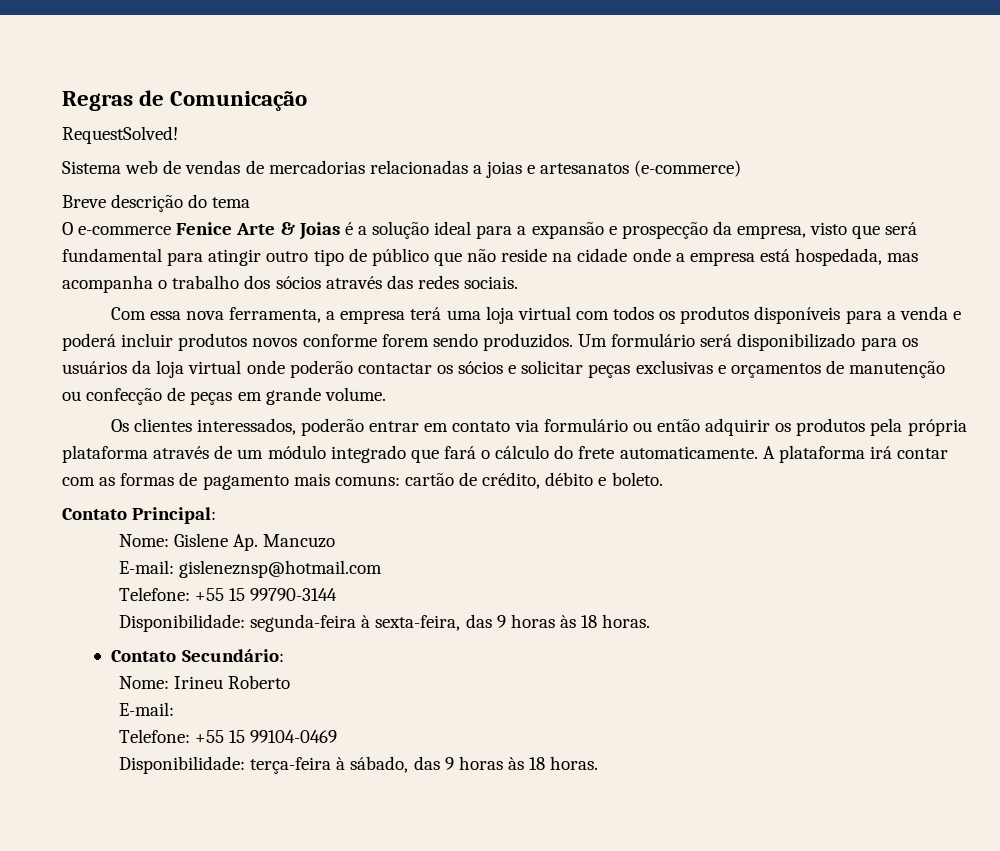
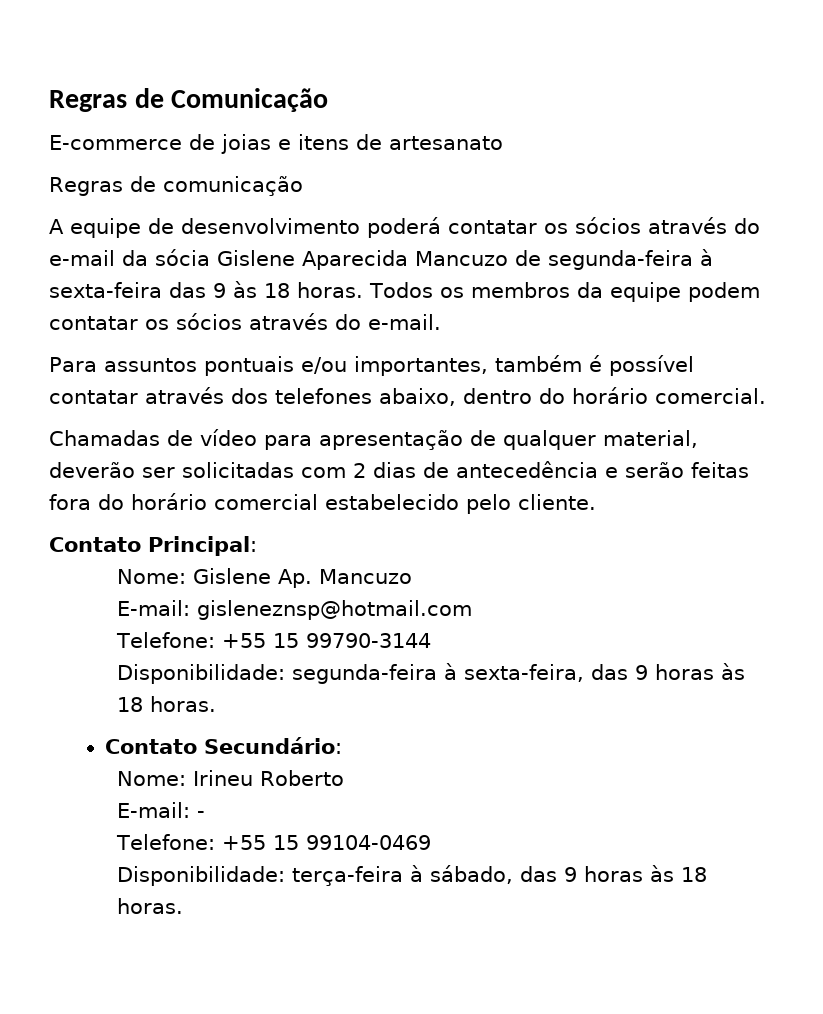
- RequestSolved!
- Sistema web de vendas de mercadorias relacionadas a joias e artesanatos (e-commerce)
- Breve descrição do tema
- O e-commerce Fenice Arte & Joias é a solução ideal para a expansão e prospecção da empresa, visto que será fundamental para atingir outro tipo de público que não reside na cidade onde a empresa está hospedada, mas acompanha o trabalho dos sócios através das redes sociais.
- Com essa nova ferramenta, a empresa terá uma loja virtual com todos os produtos disponíveis para a venda e poderá incluir produtos novos conforme forem sendo produzidos. Um formulário será disponibilizado para os usuários da loja virtual onde poderão contactar os sócios e solicitar peças exclusivas e orçamentos de manutenção ou confecção de peças em grande volume.
- Os clientes interessados, poderão entrar em contato via formulário ou então adquirir os produtos pela própria plataforma através de um módulo integrado que fará o cálculo do frete automaticamente. A plataforma irá contar com as formas de pagamento mais comuns: cartão de crédito, débito e boleto.
+ E-commerce de joias e itens de artesanato
+ Regras de comunicação
+ A equipe de desenvolvimento poderá contatar os sócios através do e-mail da sócia Gislene Aparecida Mancuzo de segunda-feira à sexta-feira das 9 às 18 horas. Todos os membros da equipe podem contatar os sócios através do e-mail.
+ Para assuntos pontuais e/ou importantes, também é possível contatar através dos telefones abaixo, dentro do horário comercial.
+ Chamadas de vídeo para apresentação de qualquer material, deverão ser solicitadas com 2 dias de antecedência e serão feitas fora do horário comercial estabelecido pelo cliente.
  Nome: Irineu Roberto
- E-mail:
+ E-mail: -

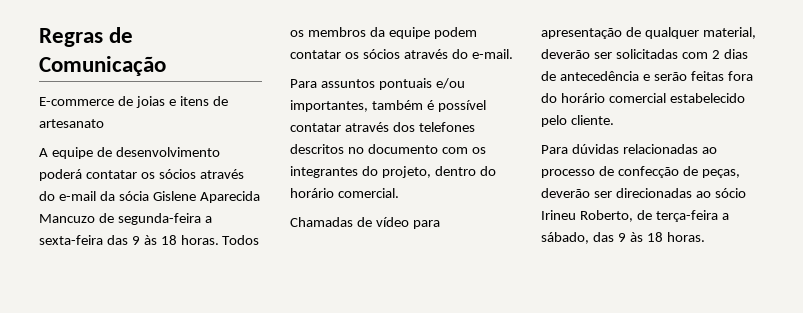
- Regras de comunicação
- A equipe de desenvolvimento poderá contatar os sócios através do e-mail da sócia Gislene Aparecida Mancuzo de segunda-feira à sexta-feira das 9 às 18 horas.
+ A equipe de desenvolvimento poderá contatar os sócios através do e-mail da sócia Gislene Aparecida Mancuzo de segunda-feira a sexta-feira das 9 às 18 horas.
- Para assuntos pontuais e/ou importantes, também é possível contatar através dos telefones abaixo, dentro do horário comercial.
+ Para assuntos pontuais e/ou importantes, também é possível contatar através dos telefones descritos no documento com os integrantes do projeto, dentro do horário comercial.
- Contato Principal:
- Nome: Gislene Ap. Mancuzo
- E-mail: gisleneznsp@hotmail.com
- Telefone: +55 15 99790-3144
- Disponibilidade: segunda-feira à sexta-feira, das 9 horas às 18 horas.
- Contato Secundário:
- Nome: Irineu Roberto
- E-mail: -
- Telefone: +55 15 99104-0469
- Disponibilidade: terça-feira à sábado, das 9 horas às 18 horas.
+ Para dúvidas relacionadas ao processo de confecção de peças, deverão ser direcionadas ao sócio Irineu Roberto, de terça-feira a sábado, das 9 às 18 horas.

